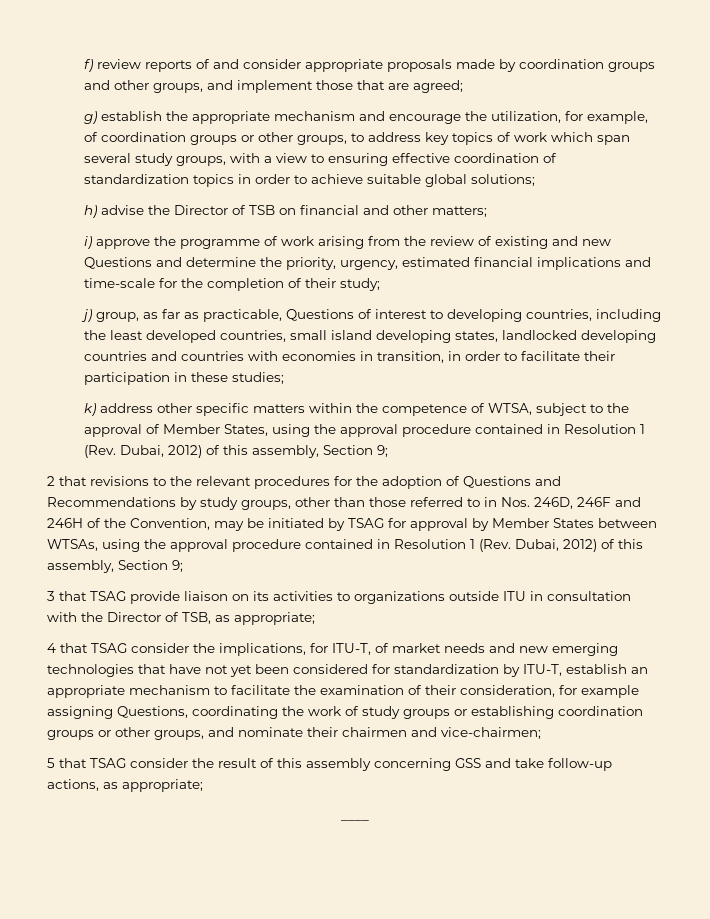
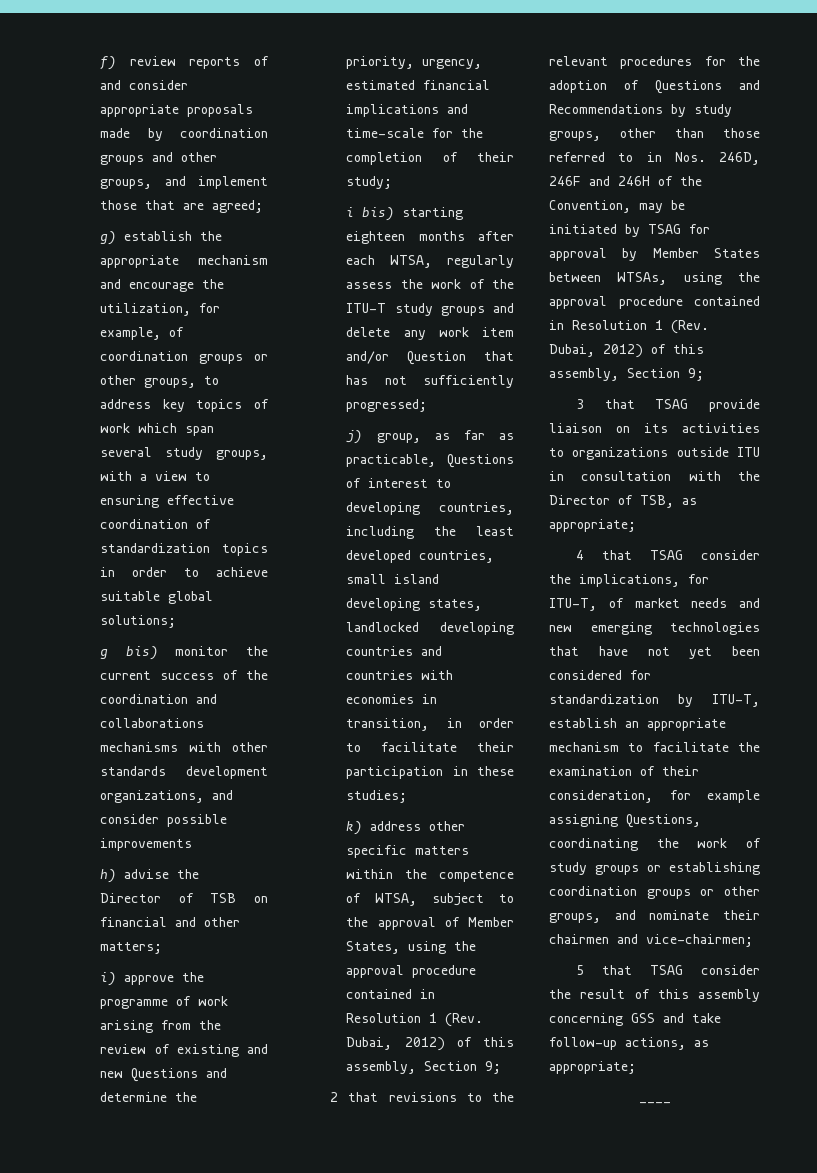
+ g bis) monitor the current success of the coordination and collaborations mechanisms with other standards development organizations, and consider possible improvements
+ i bis) starting eighteen months after each WTSA, regularly assess the work of the ITU-T study groups and delete any work item and/or Question that has not sufficiently progressed;

